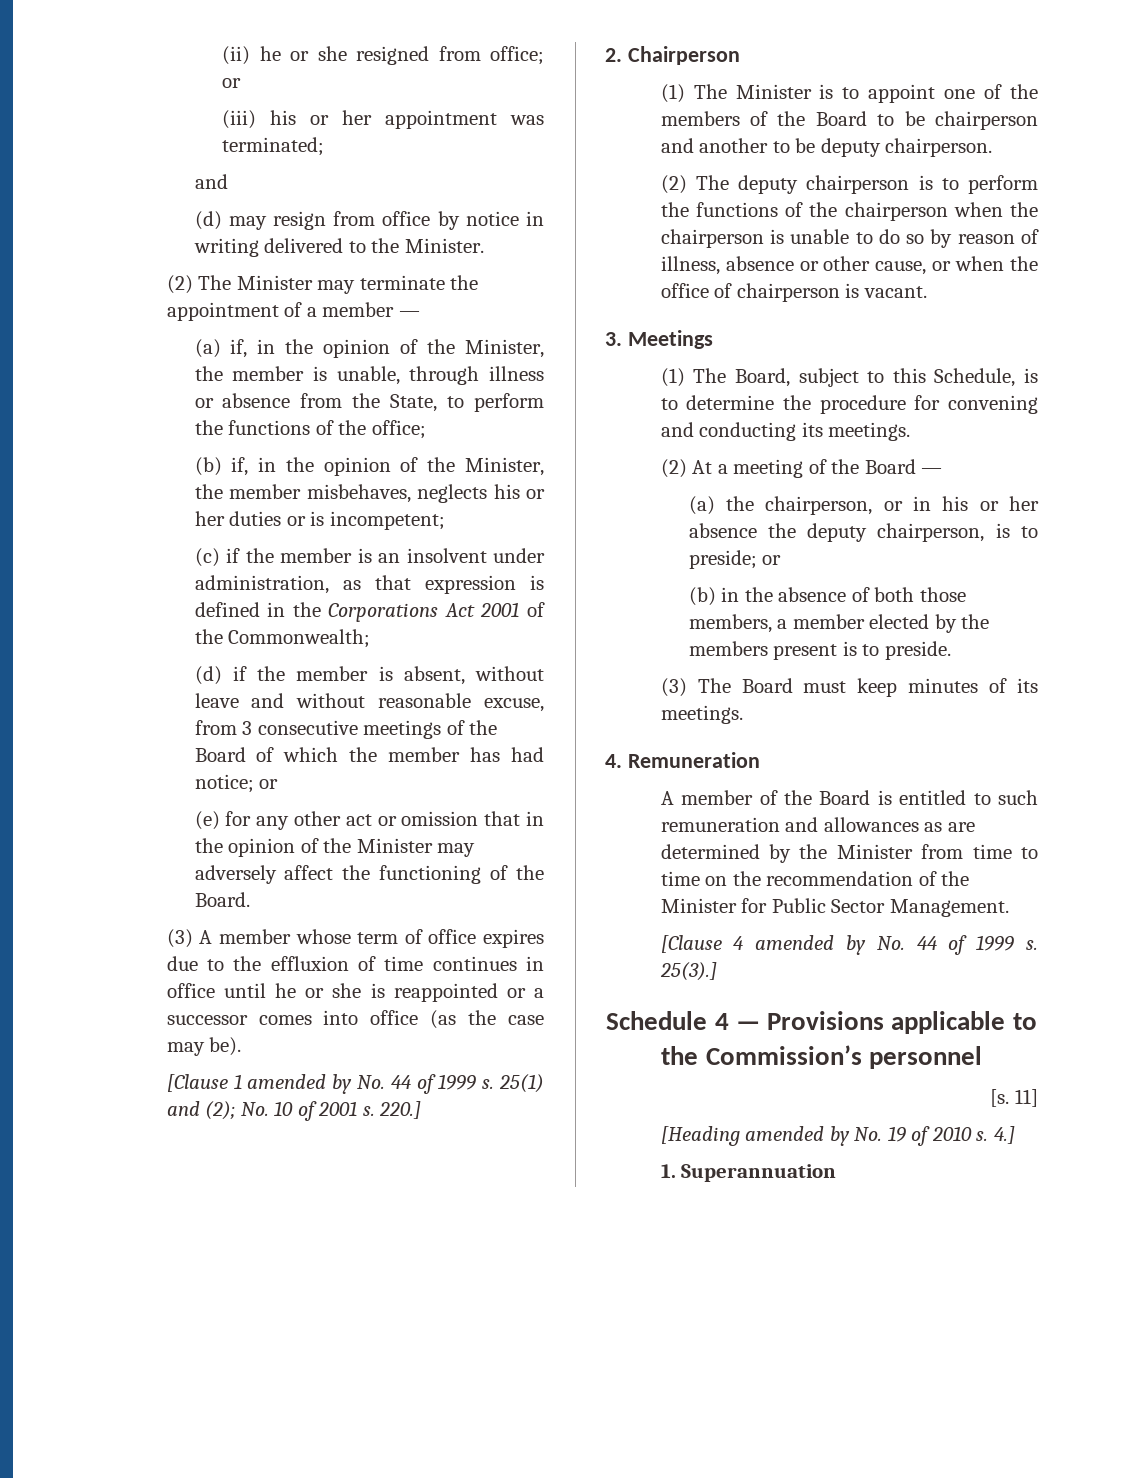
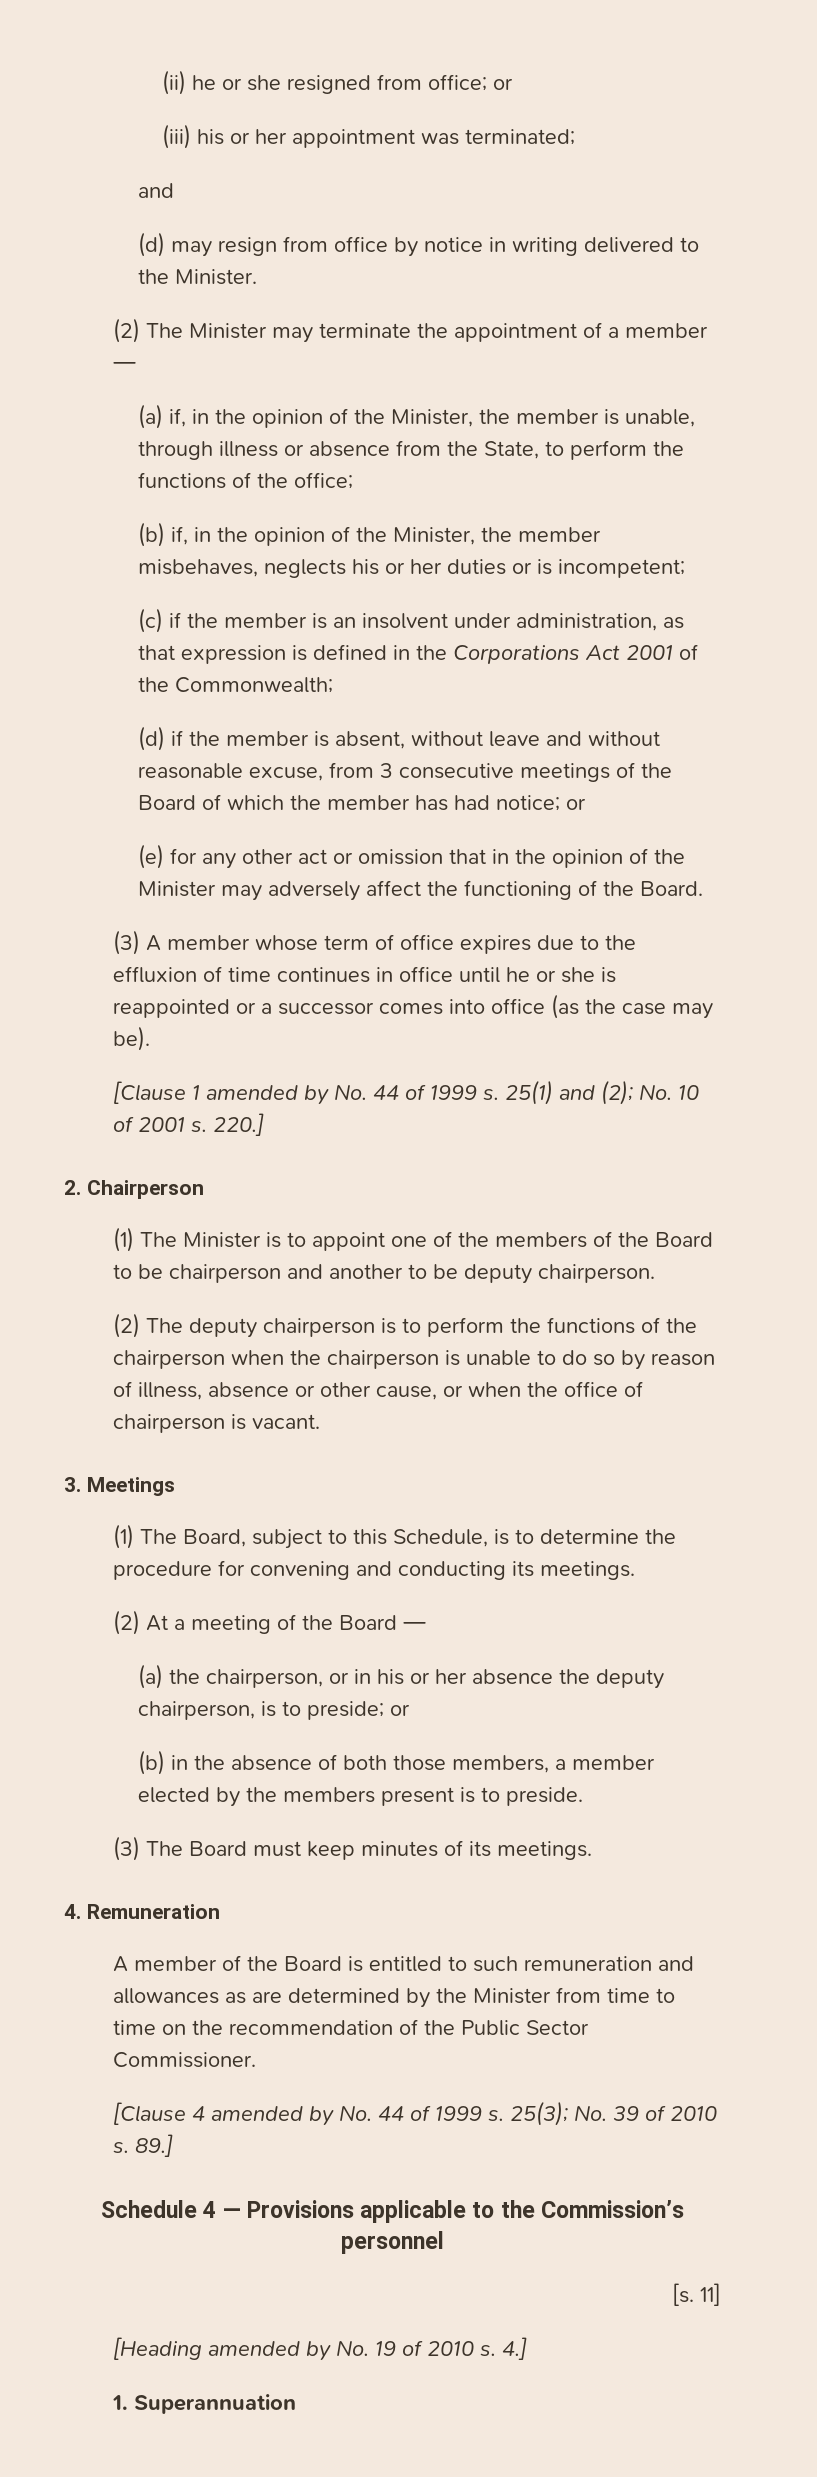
- A member of the Board is entitled to such remuneration and allowances as are determined by the Minister from time to time on the recommendation of the Minister for Public Sector Management.
+ A member of the Board is entitled to such remuneration and allowances as are determined by the Minister from time to time on the recommendation of the Public Sector Commissioner.
- 25(3).]
+ 25(3); No. 39 of 2010 s. 89.]

